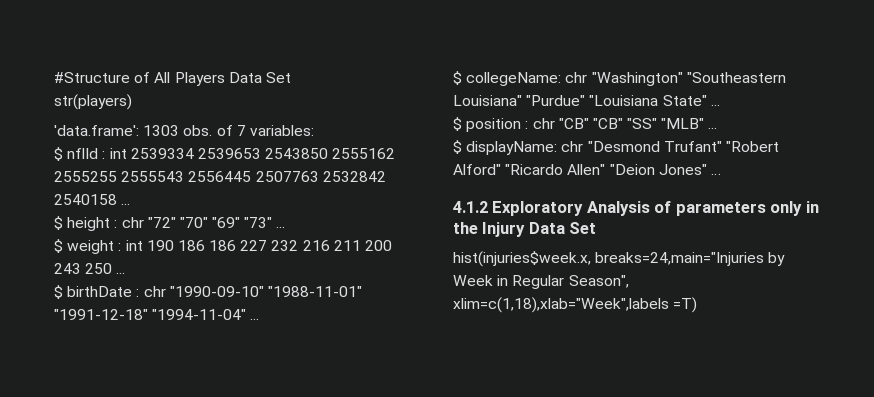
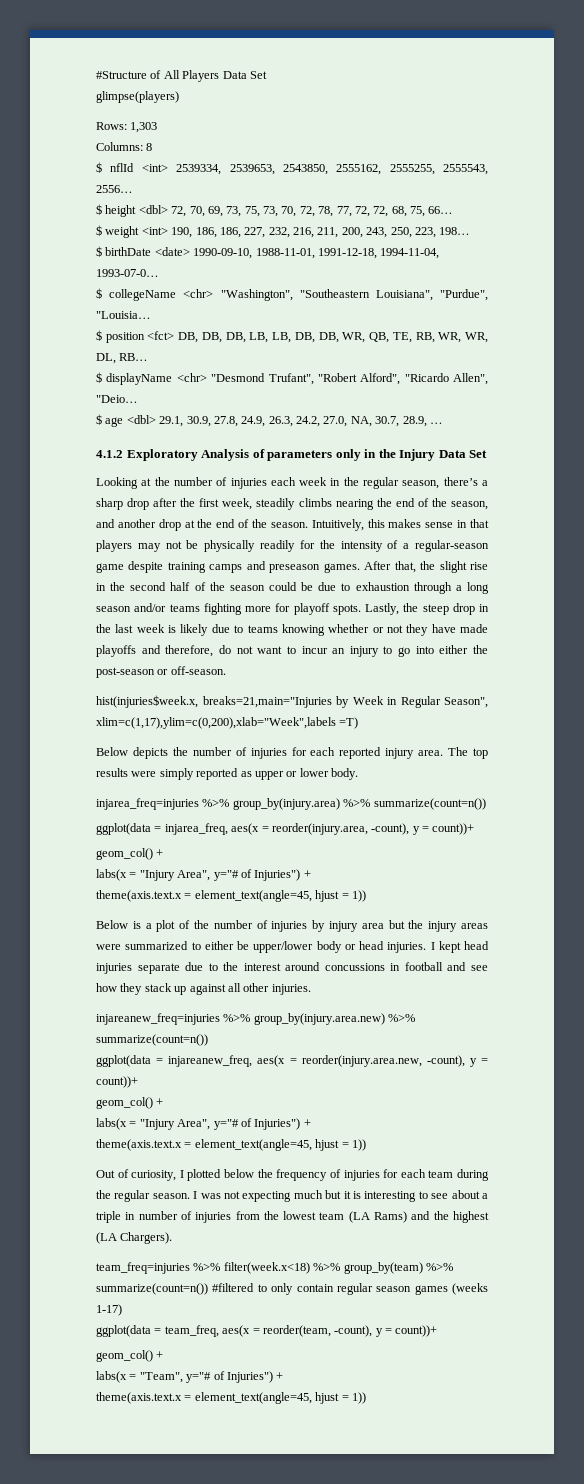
- str(players)
- 'data.frame': 1303 obs. of 7 variables:
- $ nflId : int 2539334 2539653 2543850 2555162 2555255 2555543 2556445 2507763 2532842 2540158 ...
- $ height : chr "72" "70" "69" "73" ...
- $ weight : int 190 186 186 227 232 216 211 200 243 250 ...
- $ birthDate : chr "1990-09-10" "1988-11-01" "1991-12-18" "1994-11-04" ...
- $ collegeName: chr "Washington" "Southeastern Louisiana" "Purdue" "Louisiana State" ...
- $ position : chr "CB" "CB" "SS" "MLB" ...
- $ displayName: chr "Desmond Trufant" "Robert Alford" "Ricardo Allen" "Deion Jones" …
+ glimpse(players)
+ Rows: 1,303
+ Columns: 8
+ $ nflId <int> 2539334, 2539653, 2543850, 2555162, 2555255, 2555543, 2556…
+ $ height <dbl> 72, 70, 69, 73, 75, 73, 70, 72, 78, 77, 72, 72, 68, 75, 66…
+ $ weight <int> 190, 186, 186, 227, 232, 216, 211, 200, 243, 250, 223, 198…
+ $ birthDate <date> 1990-09-10, 1988-11-01, 1991-12-18, 1994-11-04, 1993-07-0…
+ $ collegeName <chr> "Washington", "Southeastern Louisiana", "Purdue", "Louisia…
+ $ position <fct> DB, DB, DB, LB, LB, DB, DB, WR, QB, TE, RB, WR, WR, DL, RB…
+ $ displayName <chr> "Desmond Trufant", "Robert Alford", "Ricardo Allen", "Deio…
+ $ age <dbl> 29.1, 30.9, 27.8, 24.9, 26.3, 24.2, 27.0, NA, 30.7, 28.9, …
+ Looking at the number of injuries each week in the regular season, there’s a sharp drop after the first week, steadily climbs nearing the end of the season, and another drop at the end of the season. Intuitively, this makes sense in that players may not be physically readily for the intensity of a regular-season game despite training camps and preseason games. After that, the slight rise in the second half of the season could be due to exhaustion through a long season and/or teams fighting more for playoff spots. Lastly, the steep drop in the last week is likely due to teams knowing whether or not they have made playoffs and therefore, do not want to incur an injury to go into either the post-season or off-season.
- hist(injuries$week.x, breaks=24,main="Injuries by Week in Regular Season", xlim=c(1,18),xlab="Week",labels =T)
+ hist(injuries$week.x, breaks=21,main="Injuries by Week in Regular Season", xlim=c(1,17),ylim=c(0,200),xlab="Week",labels =T)
+ Below depicts the number of injuries for each reported injury area. The top results were simply reported as upper or lower body.
+ injarea_freq=injuries %>% group_by(injury.area) %>% summarize(count=n())
+ ggplot(data = injarea_freq, aes(x = reorder(injury.area, -count), y = count))+
+ geom_col() +
+ labs(x = "Injury Area", y="# of Injuries") +
+ theme(axis.text.x = element_text(angle=45, hjust = 1))
+ Below is a plot of the number of injuries by injury area but the injury areas were summarized to either be upper/lower body or head injuries. I kept head injuries separate due to the interest around concussions in football and see how they stack up against all other injuries.
+ injareanew_freq=injuries %>% group_by(injury.area.new) %>% summarize(count=n())
+ ggplot(data = injareanew_freq, aes(x = reorder(injury.area.new, -count), y = count))+
+ geom_col() +
+ labs(x = "Injury Area", y="# of Injuries") +
+ theme(axis.text.x = element_text(angle=45, hjust = 1))
+ Out of curiosity, I plotted below the frequency of injuries for each team during the regular season. I was not expecting much but it is interesting to see about a triple in number of injuries from the lowest team (LA Rams) and the highest (LA Chargers).
+ team_freq=injuries %>% filter(week.x<18) %>% group_by(team) %>% summarize(count=n()) #filtered to only contain regular season games (weeks 1-17)
+ ggplot(data = team_freq, aes(x = reorder(team, -count), y = count))+
+ geom_col() +
+ labs(x = "Team", y="# of Injuries") +
+ theme(axis.text.x = element_text(angle=45, hjust = 1))

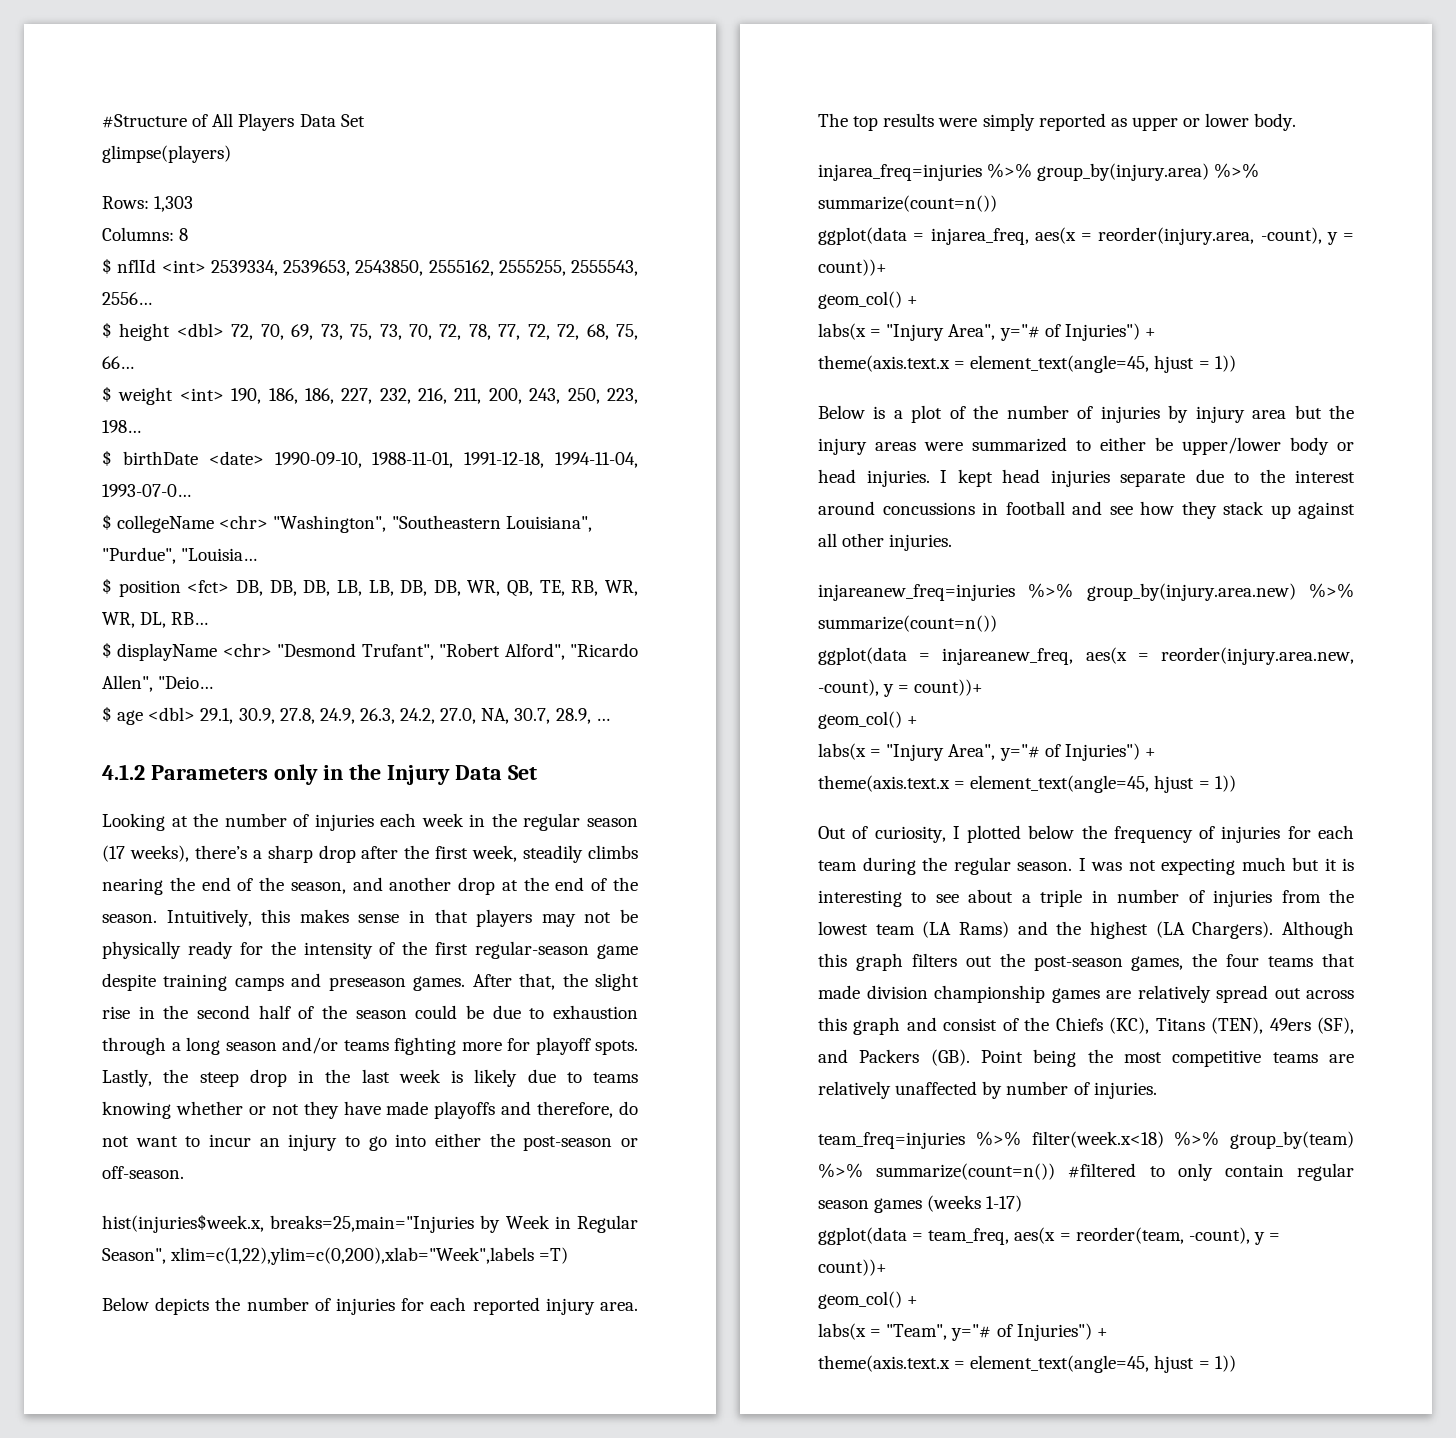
- 4.1.2 Exploratory Analysis of parameters only in the Injury Data Set
+ 4.1.2 Parameters only in the Injury Data Set
- Looking at the number of injuries each week in the regular season, there’s a sharp drop after the first week, steadily climbs nearing the end of the season, and another drop at the end of the season.
+ Looking at the number of injuries each week in the regular season (17 weeks), there’s a sharp drop after the first week, steadily climbs nearing the end of the season, and another drop at the end of the season.
- Intuitively, this makes sense in that players may not be physically readily for the intensity of a regular-season game despite training camps and preseason games.
+ Intuitively, this makes sense in that players may not be physically ready for the intensity of the first regular-season game despite training camps and preseason games.
- hist(injuries$week.x, breaks=21,main="Injuries by Week in Regular Season", xlim=c(1,17),ylim=c(0,200),xlab="Week",labels =T)
+ hist(injuries$week.x, breaks=25,main="Injuries by Week in Regular Season", xlim=c(1,22),ylim=c(0,200),xlab="Week",labels =T)
+ Although this graph filters out the post-season games, the four teams that made division championship games are relatively spread out across this graph and consist of the Chiefs (KC), Titans (TEN), 49ers (SF), and Packers (GB). Point being the most competitive teams are relatively unaffected by number of injuries.

